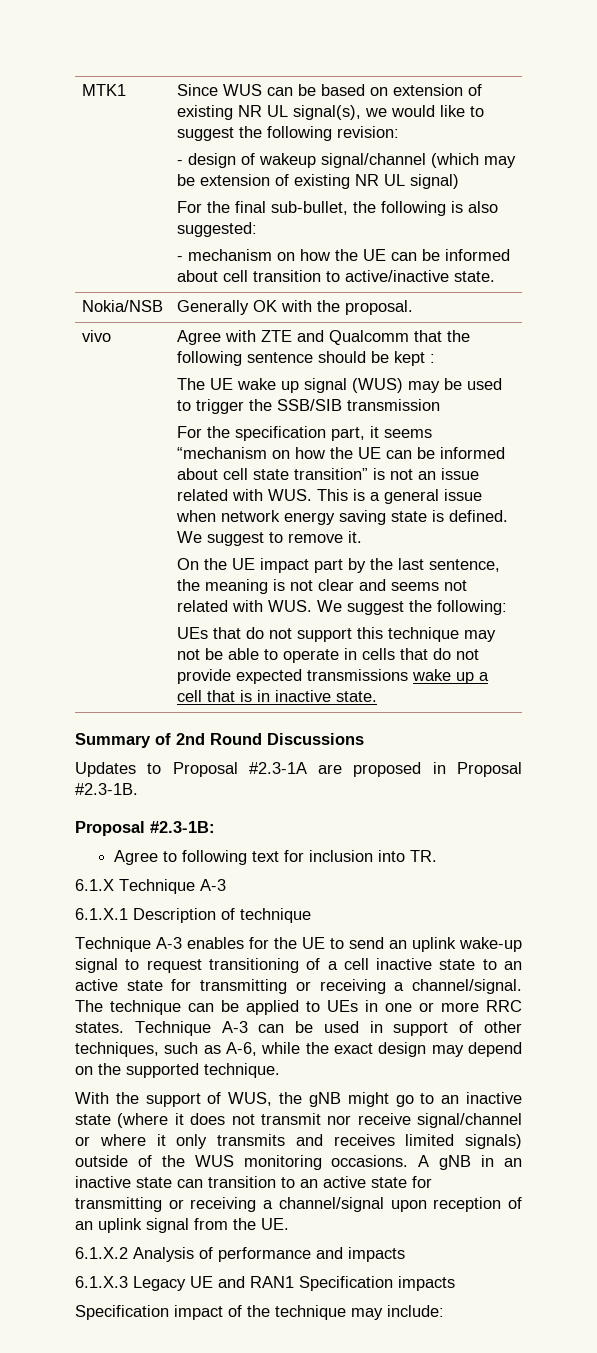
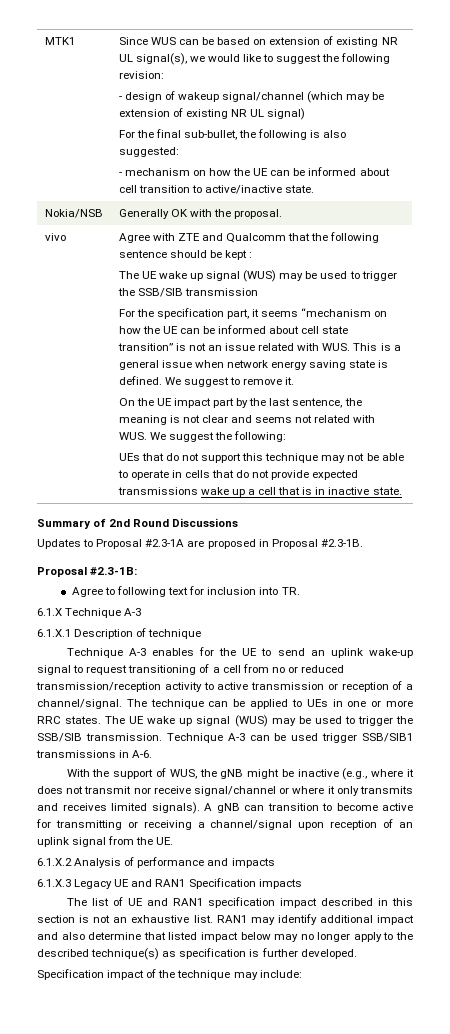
- Technique A-3 enables for the UE to send an uplink wake-up signal to request transitioning of a cell inactive state to an active state for transmitting or receiving a channel/signal.
+ Technique A-3 enables for the UE to send an uplink wake-up signal to request transitioning of a cell from no or reduced transmission/reception activity to active transmission or reception of a channel/signal.
+ The UE wake up signal (WUS) may be used to trigger the SSB/SIB transmission.
- Technique A-3 can be used in support of other techniques, such as A-6, while the exact design may depend on the supported technique.
+ Technique A-3 can be used trigger SSB/SIB1 transmissions in A-6.
- With the support of WUS, the gNB might go to an inactive state (where it does not transmit nor receive signal/channel or where it only transmits and receives limited signals) outside of the WUS monitoring occasions. A gNB in an inactive state can transition to an active state for transmitting or receiving a channel/signal upon reception of an uplink signal from the UE.
+ With the support of WUS, the gNB might be inactive (e.g., where it does not transmit nor receive signal/channel or where it only transmits and receives limited signals). A gNB can transition to become active for transmitting or receiving a channel/signal upon reception of an uplink signal from the UE.
+ The list of UE and RAN1 specification impact described in this section is not an exhaustive list. RAN1 may identify additional impact and also determine that listed impact below may no longer apply to the described technique(s) as specification is further developed.

